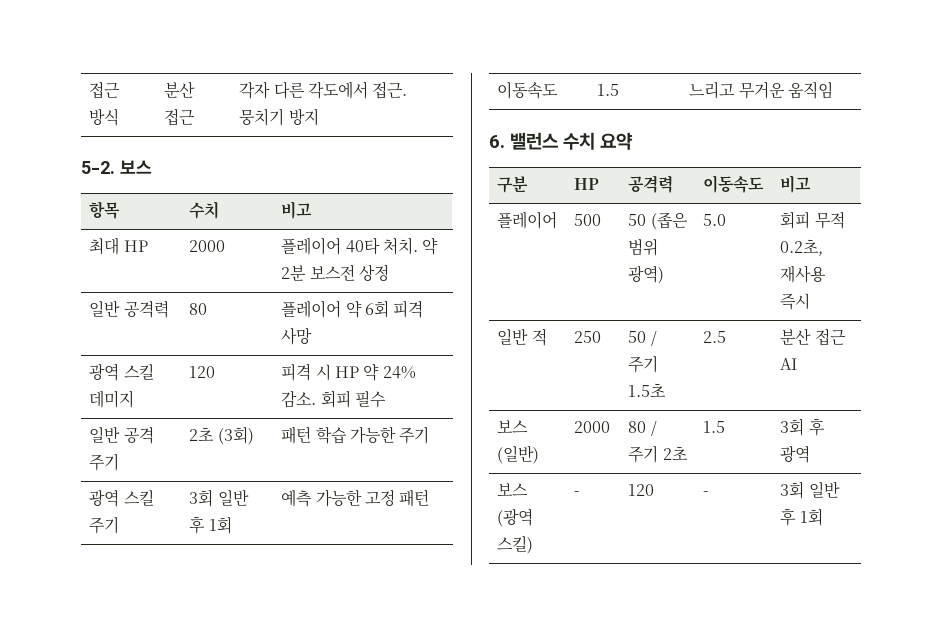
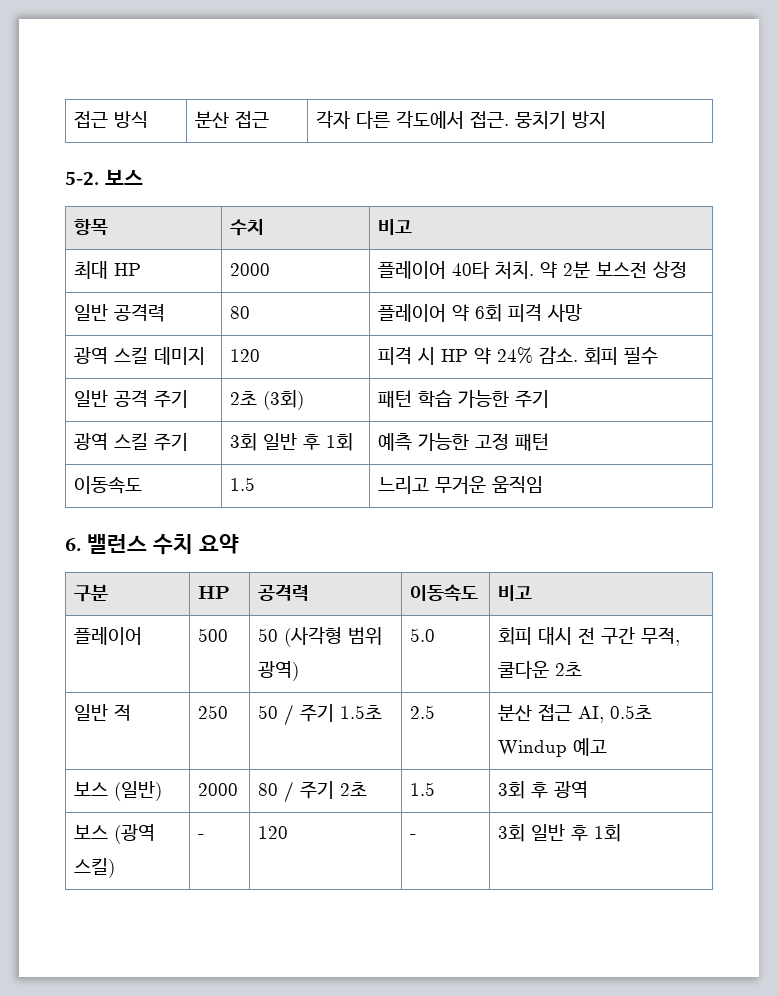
- 플레이어 | 500 | 50 (좁은 범위 광역) | 5.0 | 회피 무적 0.2초, 재사용 즉시
+ 플레이어 | 500 | 50 (사각형 범위 광역) | 5.0 | 회피 대시 전 구간 무적, 쿨다운 2초
- 일반 적 | 250 | 50 / 주기 1.5초 | 2.5 | 분산 접근 AI
+ 일반 적 | 250 | 50 / 주기 1.5초 | 2.5 | 분산 접근 AI, 0.5초 Windup 예고

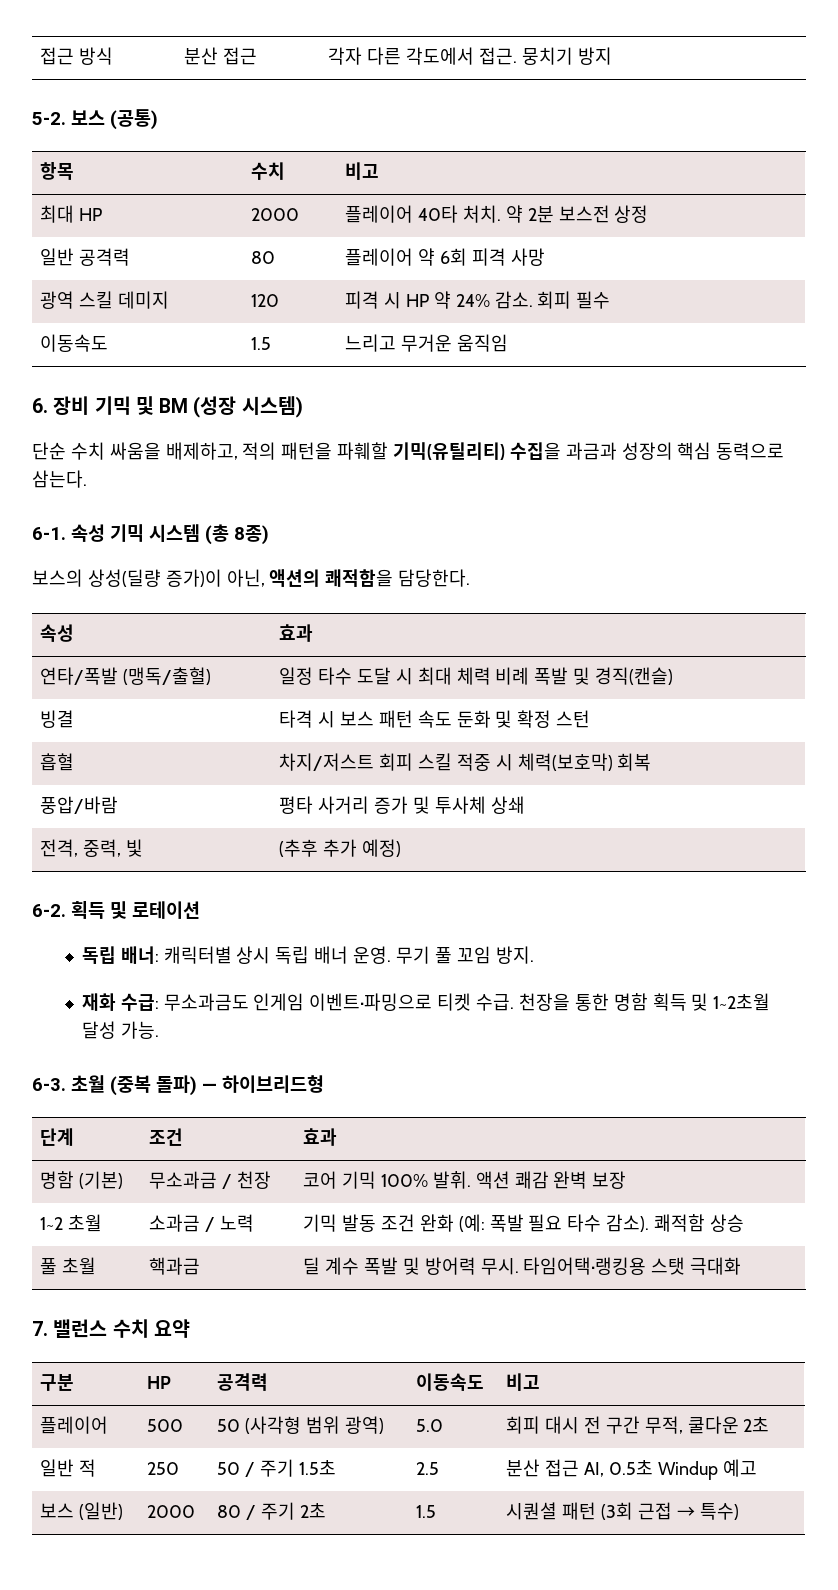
- 5-2. 보스
+ 5-2. 보스 (공통)
- 일반 공격 주기 | 2초 (3회) | 패턴 학습 가능한 주기
- 광역 스킬 주기 | 3회 일반 후 1회 | 예측 가능한 고정 패턴
- 6. 밸런스 수치 요약
+ 6. 장비 기믹 및 BM (성장 시스템)
+ 단순 수치 싸움을 배제하고, 적의 패턴을 파훼할 기믹(유틸리티) 수집을 과금과 성장의 핵심 동력으로 삼는다.
+ 6-1. 속성 기믹 시스템 (총 8종)
+ 보스의 상성(딜량 증가)이 아닌, 액션의 쾌적함을 담당한다.
+ 속성 | 효과
+ 연타/폭발 (맹독/출혈) | 일정 타수 도달 시 최대 체력 비례 폭발 및 경직(캔슬)
+ 빙결 | 타격 시 보스 패턴 속도 둔화 및 확정 스턴
+ 흡혈 | 차지/저스트 회피 스킬 적중 시 체력(보호막) 회복
+ 풍압/바람 | 평타 사거리 증가 및 투사체 상쇄
+ 전격, 중력, 빛 | (추후 추가 예정)
+ 6-2. 획득 및 로테이션
+ 독립 배너: 캐릭터별 상시 독립 배너 운영. 무기 풀 꼬임 방지.
+ 재화 수급: 무소과금도 인게임 이벤트·파밍으로 티켓 수급. 천장을 통한 명함 획득 및 1~2초월 달성 가능.
+ 6-3. 초월 (중복 돌파) — 하이브리드형
+ 단계 | 조건 | 효과
+ 명함 (기본) | 무소과금 / 천장 | 코어 기믹 100% 발휘. 액션 쾌감 완벽 보장
+ 1~2 초월 | 소과금 / 노력 | 기믹 발동 조건 완화 (예: 폭발 필요 타수 감소). 쾌적함 상승
+ 풀 초월 | 핵과금 | 딜 계수 폭발 및 방어력 무시. 타임어택·랭킹용 스탯 극대화
+ 7. 밸런스 수치 요약
- 보스 (일반) | 2000 | 80 / 주기 2초 | 1.5 | 3회 후 광역
- 보스 (광역 스킬) | - | 120 | - | 3회 일반 후 1회
+ 보스 (일반) | 2000 | 80 / 주기 2초 | 1.5 | 시퀀셜 패턴 (3회 근접 → 특수)

